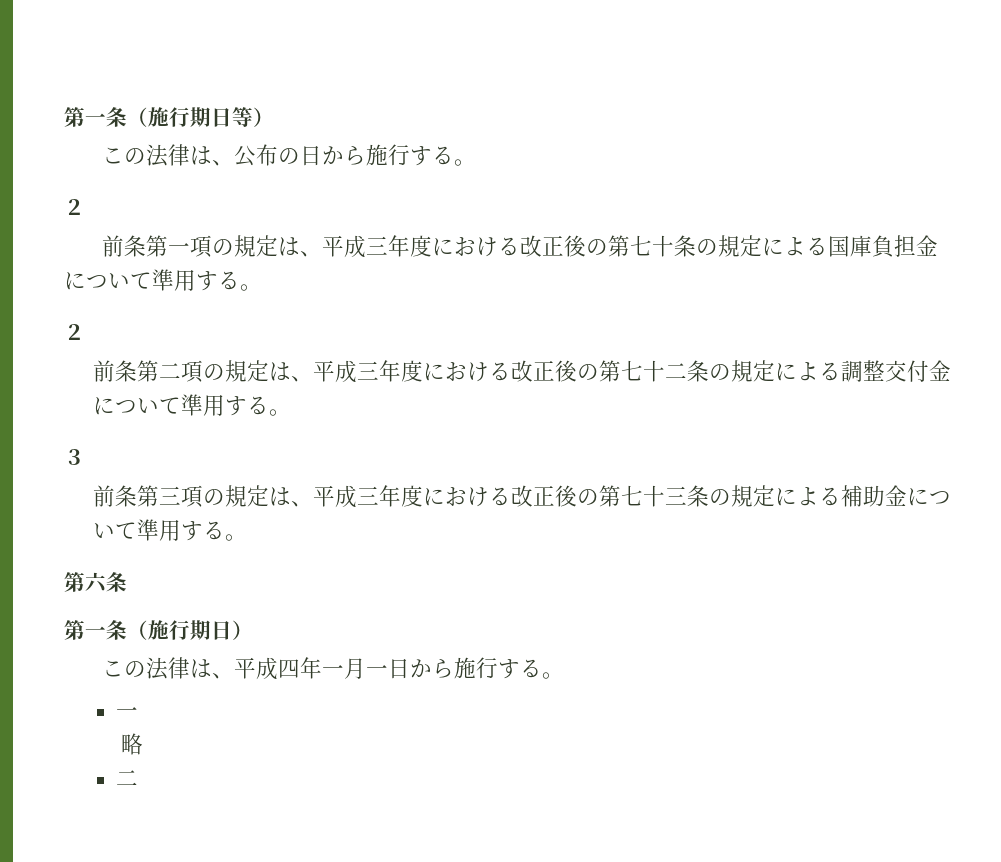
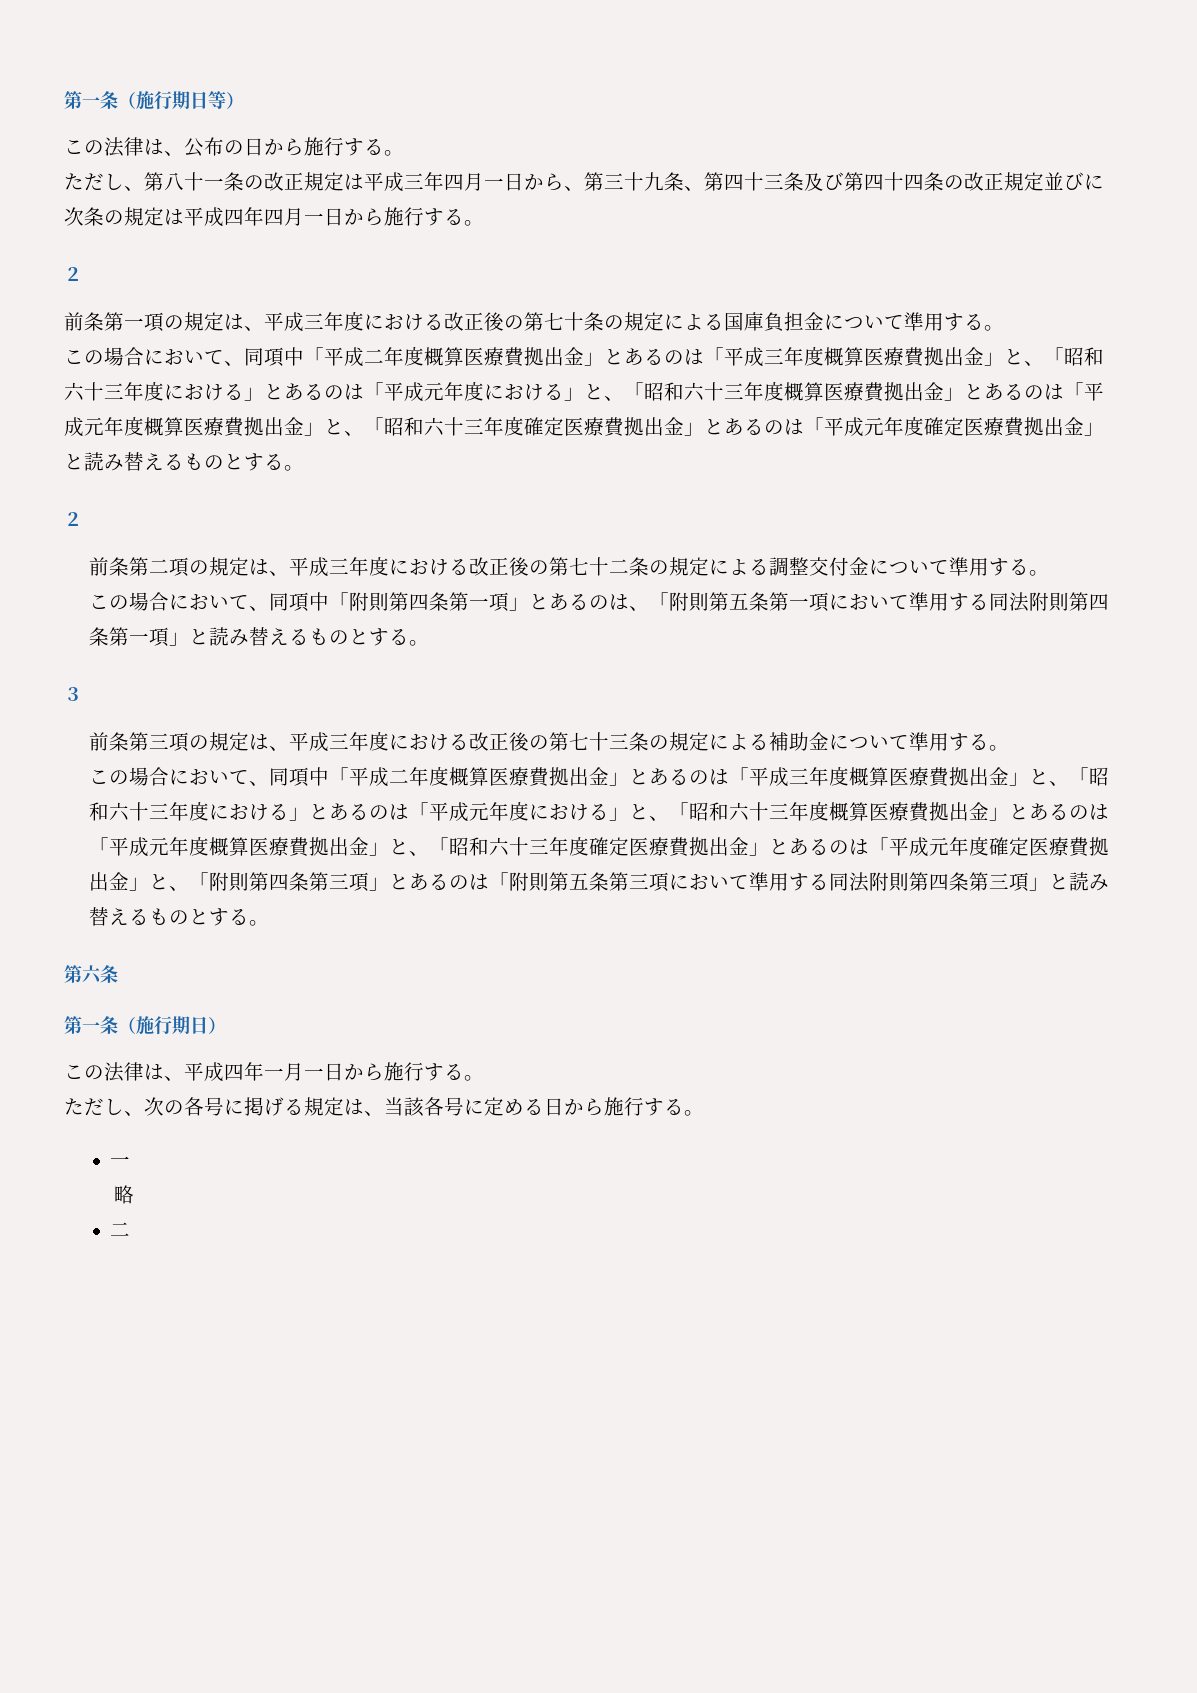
+ ただし、第八十一条の改正規定は平成三年四月一日から、第三十九条、第四十三条及び第四十四条の改正規定並びに次条の規定は平成四年四月一日から施行する。
+ この場合において、同項中「平成二年度概算医療費拠出金」とあるのは「平成三年度概算医療費拠出金」と、「昭和六十三年度における」とあるのは「平成元年度における」と、「昭和六十三年度概算医療費拠出金」とあるのは「平成元年度概算医療費拠出金」と、「昭和六十三年度確定医療費拠出金」とあるのは「平成元年度確定医療費拠出金」と読み替えるものとする。
+ この場合において、同項中「附則第四条第一項」とあるのは、「附則第五条第一項において準用する同法附則第四条第一項」と読み替えるものとする。
+ この場合において、同項中「平成二年度概算医療費拠出金」とあるのは「平成三年度概算医療費拠出金」と、「昭和六十三年度における」とあるのは「平成元年度における」と、「昭和六十三年度概算医療費拠出金」とあるのは「平成元年度概算医療費拠出金」と、「昭和六十三年度確定医療費拠出金」とあるのは「平成元年度確定医療費拠出金」と、「附則第四条第三項」とあるのは「附則第五条第三項において準用する同法附則第四条第三項」と読み替えるものとする。
+ ただし、次の各号に掲げる規定は、当該各号に定める日から施行する。

